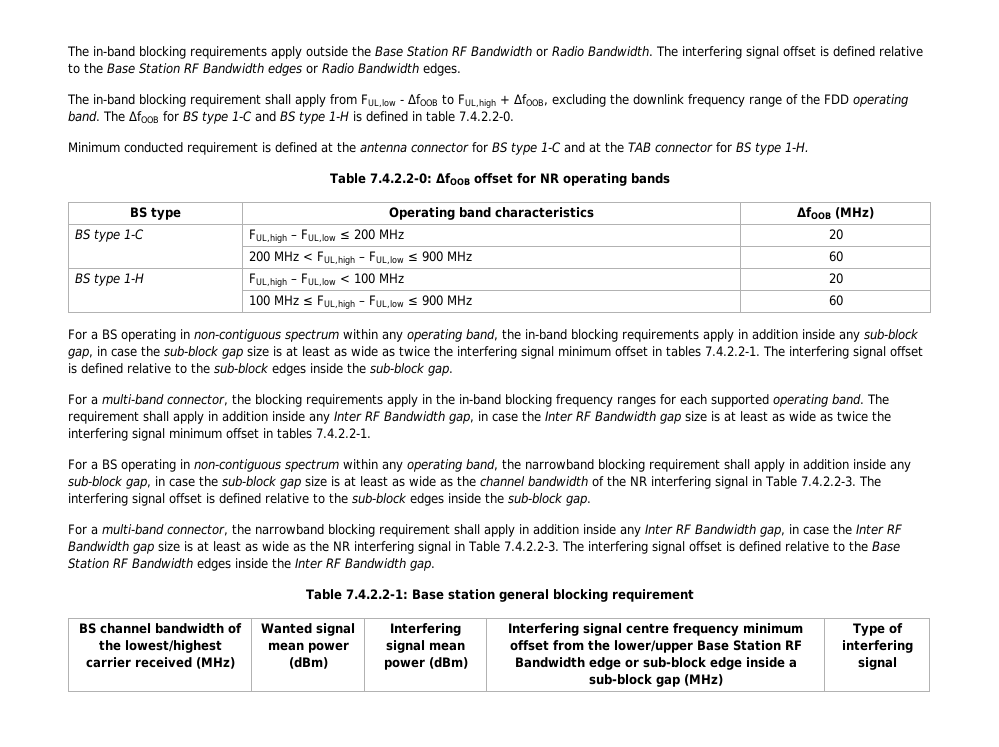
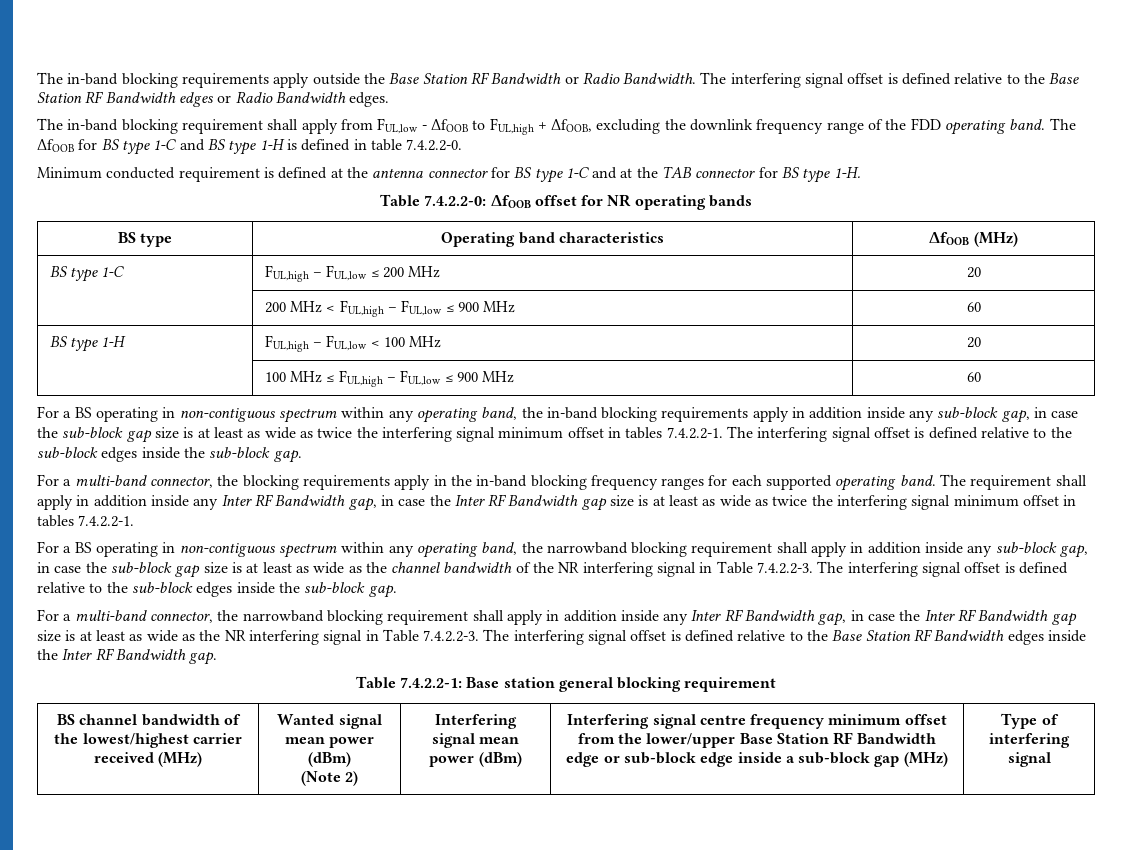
+ (Note 2)

